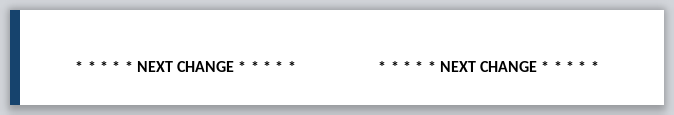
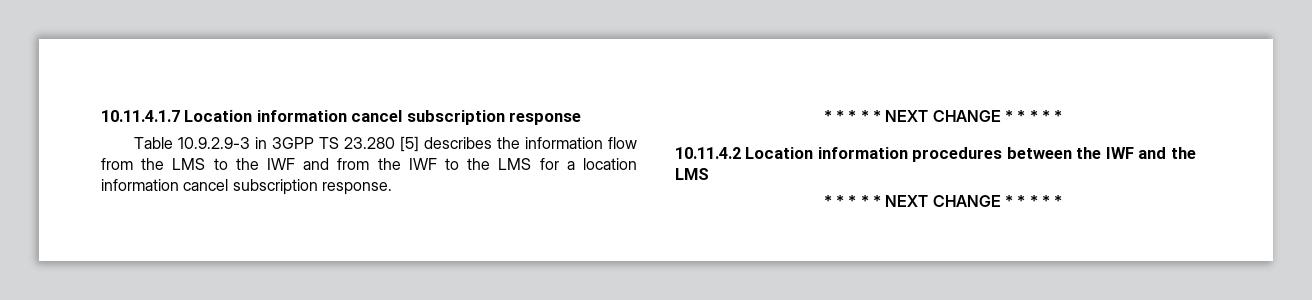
+ 10.11.4.1.7 Location information cancel subscription response
+ Table 10.9.2.9-3 in 3GPP TS 23.280 [5] describes the information flow from the LMS to the IWF and from the IWF to the LMS for a location information cancel subscription response.
+ 10.11.4.2 Location information procedures between the IWF and the LMS

